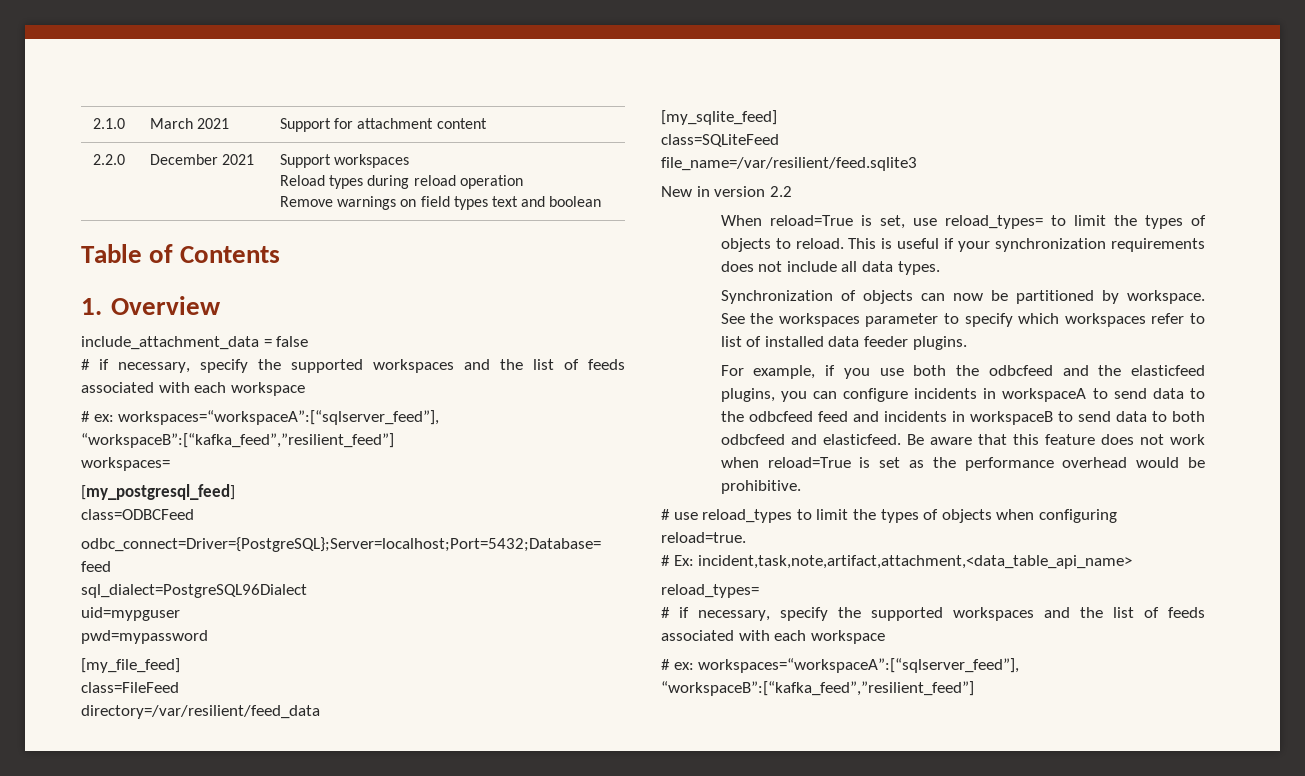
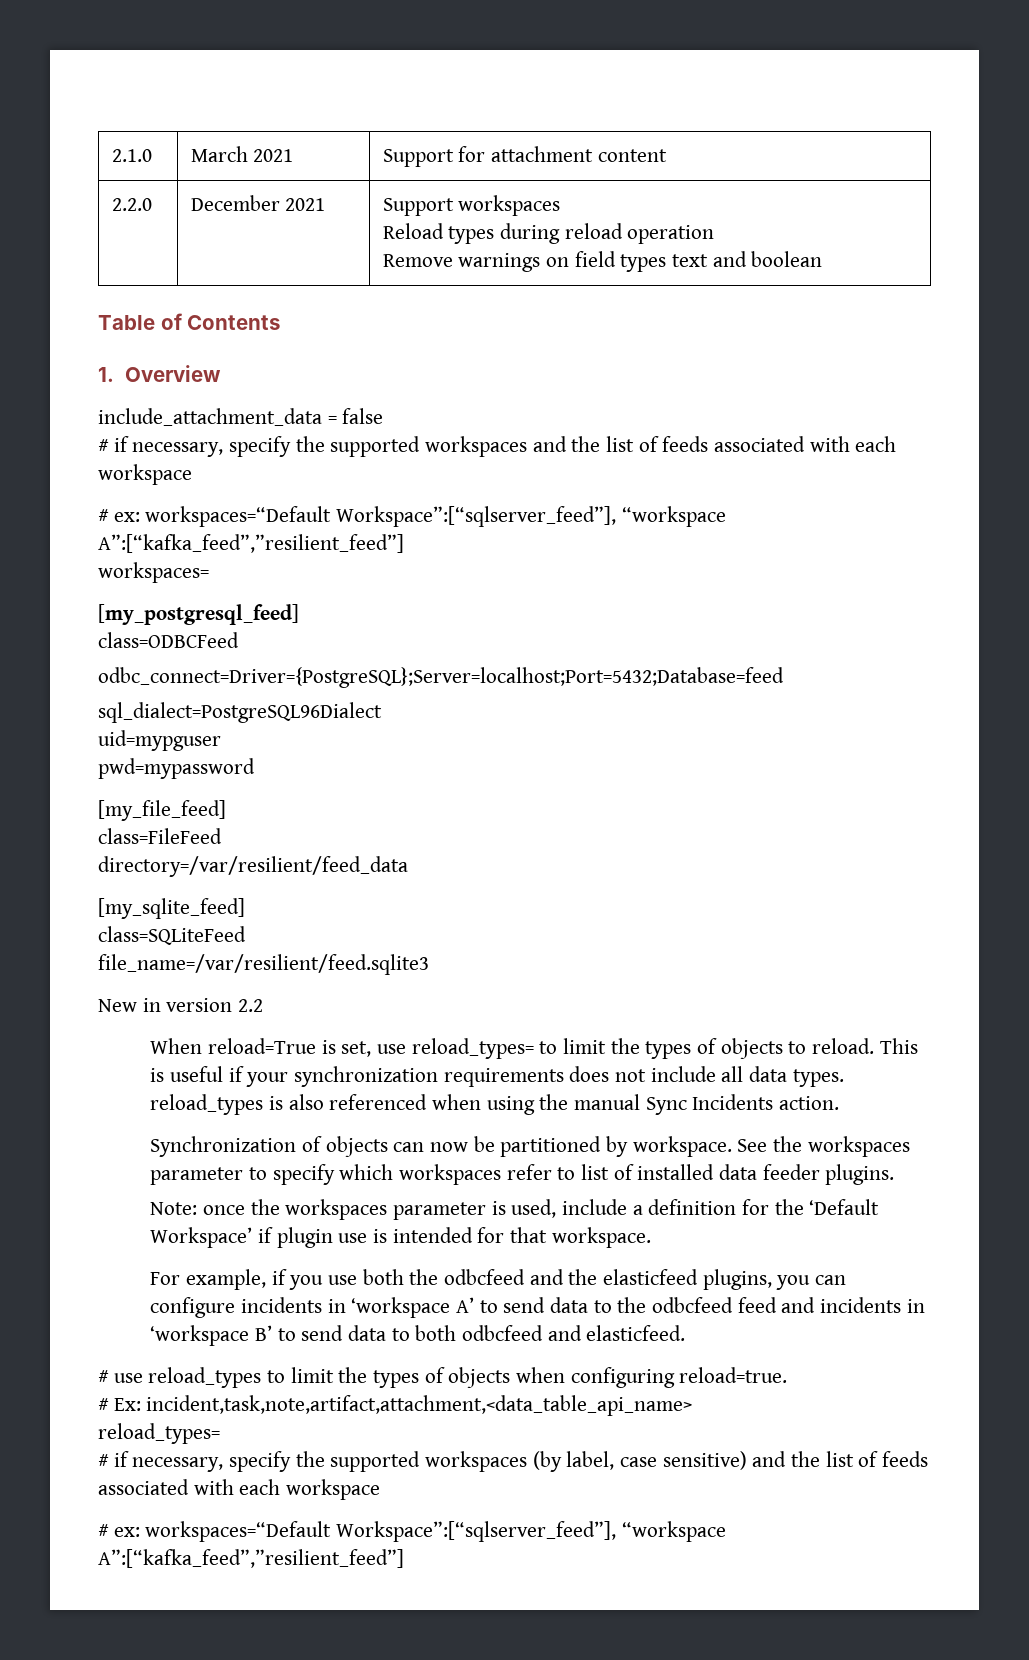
  include_attachment_data = false
  # if necessary, specify the supported workspaces and the list of feeds associated with each workspace
- # ex: workspaces=“workspaceA”:[“sqlserver_feed”], “workspaceB”:[“kafka_feed”,”resilient_feed”]
+ # ex: workspaces=“Default Workspace”:[“sqlserver_feed”], “workspace A”:[“kafka_feed”,”resilient_feed”]
- This is useful if your synchronization requirements does not include all data types.
+ This is useful if your synchronization requirements does not include all data types. reload_types is also referenced when using the manual Sync Incidents action.
+ Note: once the workspaces parameter is used, include a definition for the ‘Default Workspace’ if plugin use is intended for that workspace.
- For example, if you use both the odbcfeed and the elasticfeed plugins, you can configure incidents in workspaceA to send data to the odbcfeed feed and incidents in workspaceB to send data to both odbcfeed and elasticfeed. Be aware that this feature does not work when reload=True is set as the performance overhead would be prohibitive.
+ For example, if you use both the odbcfeed and the elasticfeed plugins, you can configure incidents in ‘workspace A’ to send data to the odbcfeed feed and incidents in ‘workspace B’ to send data to both odbcfeed and elasticfeed.
  # Ex: incident,task,note,artifact,attachment,<data_table_api_name>
  reload_types=
- # if necessary, specify the supported workspaces and the list of feeds associated with each workspace
- # ex: workspaces=“workspaceA”:[“sqlserver_feed”], “workspaceB”:[“kafka_feed”,”resilient_feed”]
+ # if necessary, specify the supported workspaces (by label, case sensitive) and the list of feeds associated with each workspace
+ # ex: workspaces=“Default Workspace”:[“sqlserver_feed”], “workspace A”:[“kafka_feed”,”resilient_feed”]

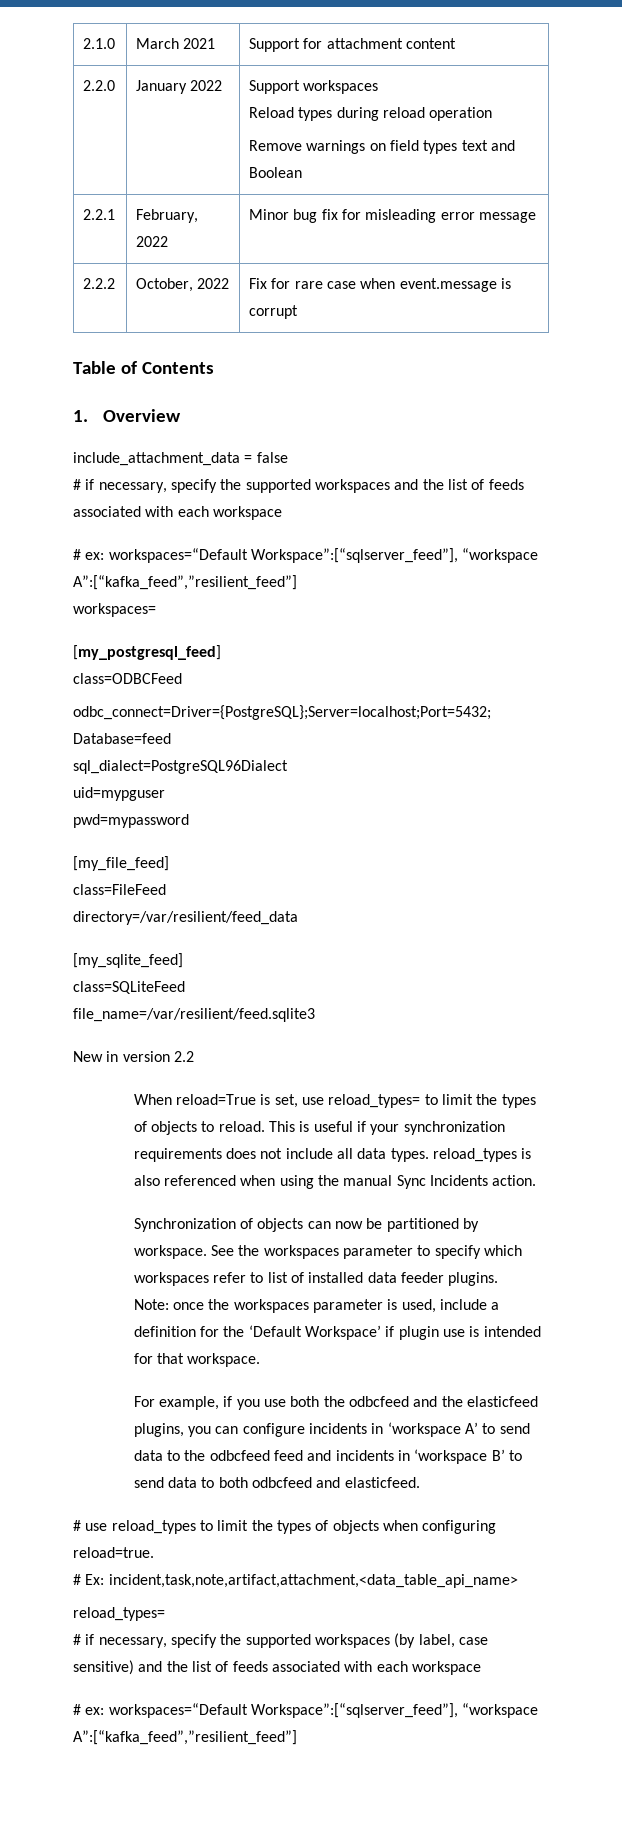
- 2.2.0 | December 2021 | Support workspaces
+ 2.2.0 | January 2022 | Support workspaces
  Reload types during reload operation
- Remove warnings on field types text and boolean
+ Remove warnings on field types text and Boolean
+ 2.2.1 | February, 2022 | Minor bug fix for misleading error message
+ 2.2.2 | October, 2022 | Fix for rare case when event.message is corrupt

